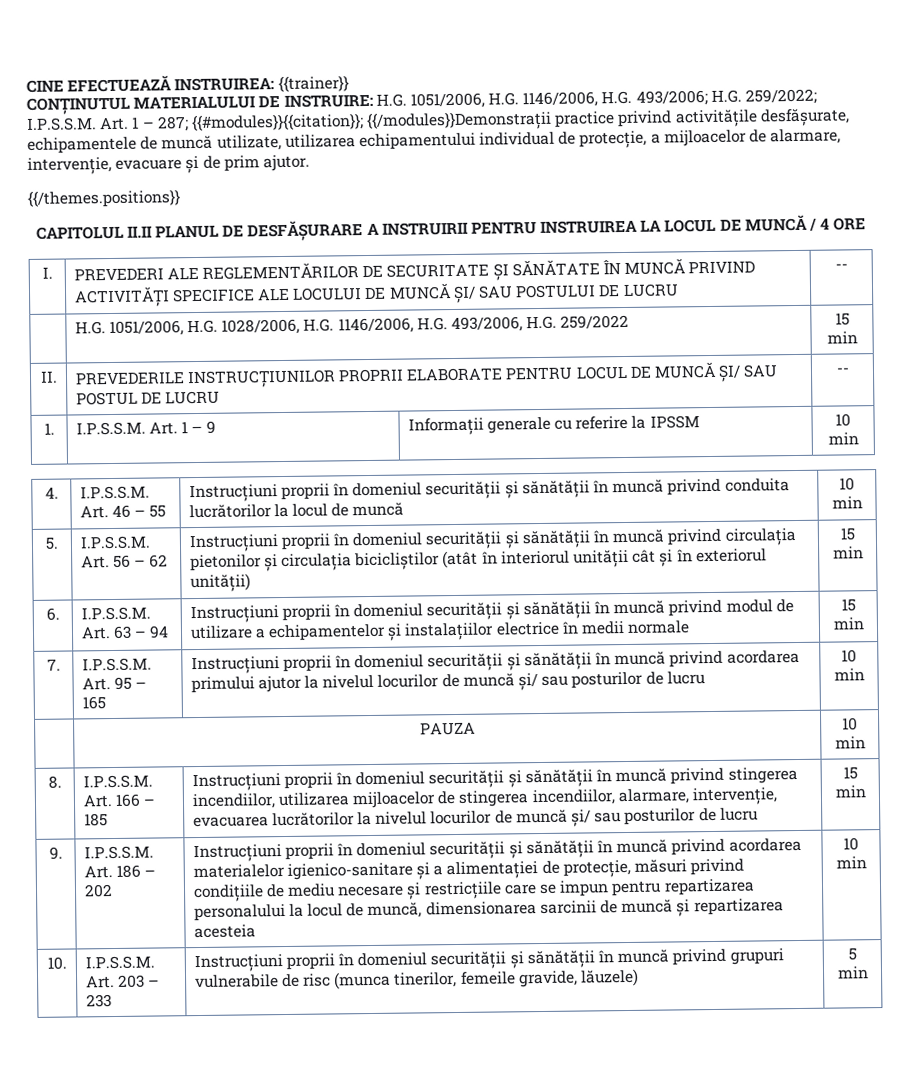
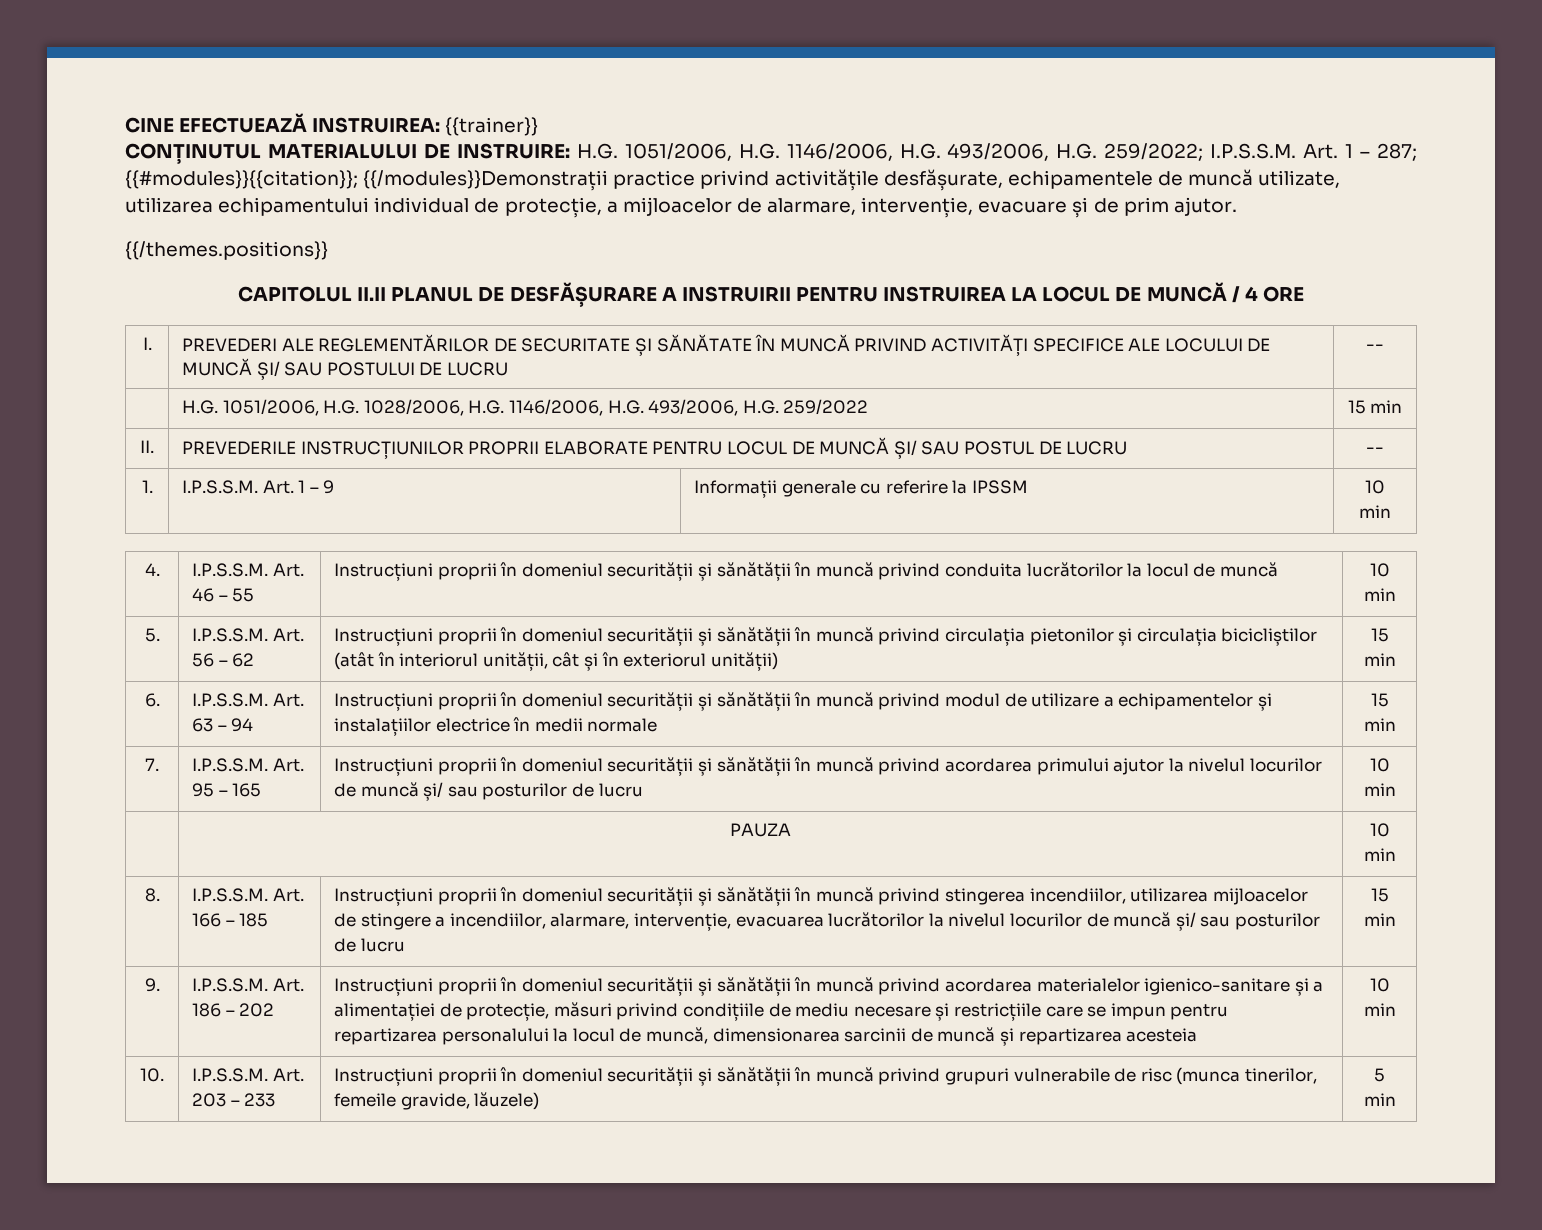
- CONȚINUTUL MATERIALULUI DE INSTRUIRE: H.G. 1051/2006, H.G. 1146/2006, H.G. 493/2006; H.G. 259/2022; I.P.S.S.M. Art. 1 – 287; {{#modules}}{{citation}}; {{/modules}}Demonstrații practice privind activitățile desfășurate, echipamentele de muncă utilizate, utilizarea echipamentului individual de protecție, a mijloacelor de alarmare, intervenție, evacuare și de prim ajutor.
+ CONȚINUTUL MATERIALULUI DE INSTRUIRE: H.G. 1051/2006, H.G. 1146/2006, H.G. 493/2006, H.G. 259/2022; I.P.S.S.M. Art. 1 – 287; {{#modules}}{{citation}}; {{/modules}}Demonstrații practice privind activitățile desfășurate, echipamentele de muncă utilizate, utilizarea echipamentului individual de protecție, a mijloacelor de alarmare, intervenție, evacuare și de prim ajutor.
- 5. | I.P.S.S.M. Art. 56 – 62 | Instrucțiuni proprii în domeniul securității și sănătății în muncă privind circulația pietonilor și circulația bicicliștilor (atât în interiorul unității cât și în exteriorul unității) | 15 min
+ 5. | I.P.S.S.M. Art. 56 – 62 | Instrucțiuni proprii în domeniul securității și sănătății în muncă privind circulația pietonilor și circulația bicicliștilor (atât în interiorul unității, cât și în exteriorul unității) | 15 min
- 8. | I.P.S.S.M. Art. 166 – 185 | Instrucțiuni proprii în domeniul securității și sănătății în muncă privind stingerea incendiilor, utilizarea mijloacelor de stingerea incendiilor, alarmare, intervenție, evacuarea lucrătorilor la nivelul locurilor de muncă și/ sau posturilor de lucru | 15 min
+ 8. | I.P.S.S.M. Art. 166 – 185 | Instrucțiuni proprii în domeniul securității și sănătății în muncă privind stingerea incendiilor, utilizarea mijloacelor de stingere a incendiilor, alarmare, intervenție, evacuarea lucrătorilor la nivelul locurilor de muncă și/ sau posturilor de lucru | 15 min

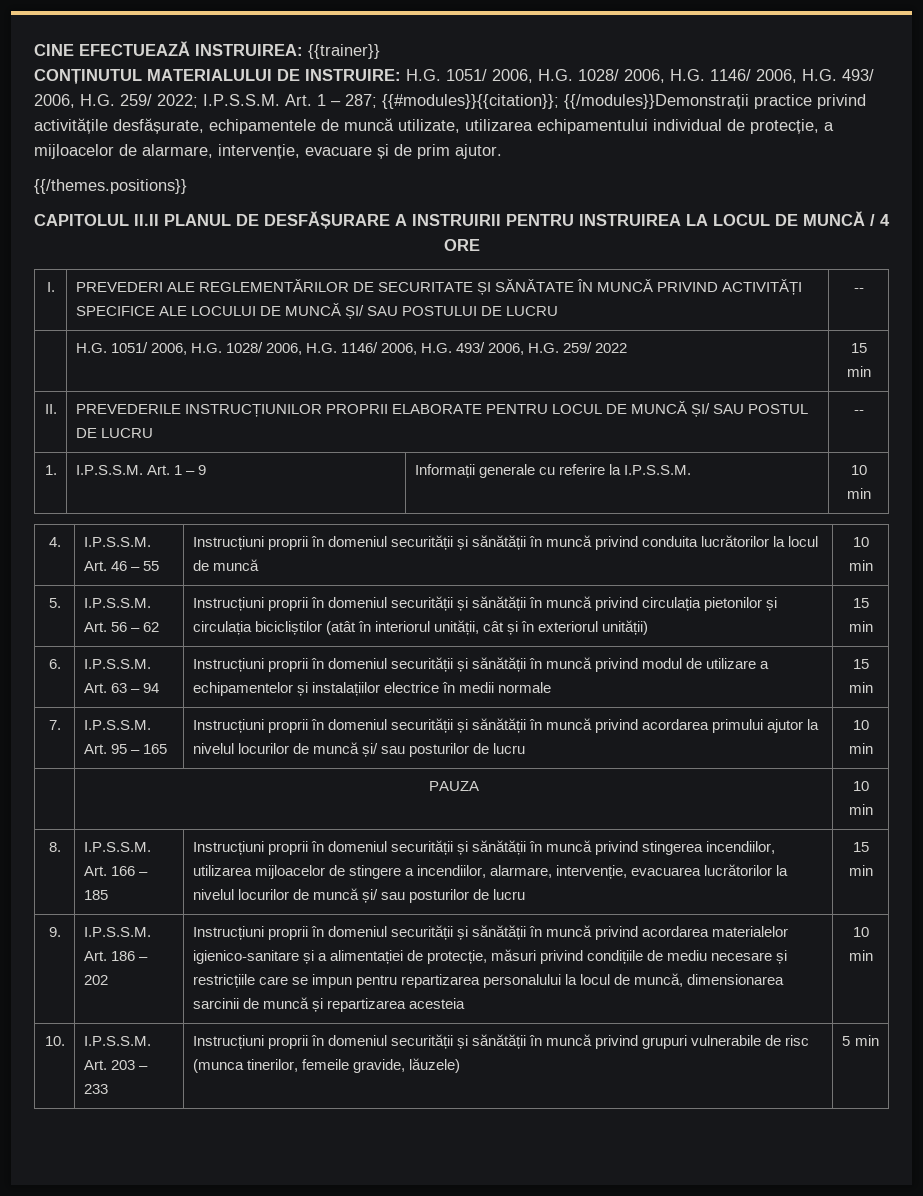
- CONȚINUTUL MATERIALULUI DE INSTRUIRE: H.G. 1051/2006, H.G. 1146/2006, H.G. 493/2006, H.G. 259/2022; I.P.S.S.M. Art. 1 – 287; {{#modules}}{{citation}}; {{/modules}}Demonstrații practice privind activitățile desfășurate, echipamentele de muncă utilizate, utilizarea echipamentului individual de protecție, a mijloacelor de alarmare, intervenție, evacuare și de prim ajutor.
+ CONȚINUTUL MATERIALULUI DE INSTRUIRE: H.G. 1051/ 2006, H.G. 1028/ 2006, H.G. 1146/ 2006, H.G. 493/ 2006, H.G. 259/ 2022; I.P.S.S.M. Art. 1 – 287; {{#modules}}{{citation}}; {{/modules}}Demonstrații practice privind activitățile desfășurate, echipamentele de muncă utilizate, utilizarea echipamentului individual de protecție, a mijloacelor de alarmare, intervenție, evacuare și de prim ajutor.
- | H.G. 1051/2006, H.G. 1028/2006, H.G. 1146/2006, H.G. 493/2006, H.G. 259/2022 | 15 min
+ | H.G. 1051/ 2006, H.G. 1028/ 2006, H.G. 1146/ 2006, H.G. 493/ 2006, H.G. 259/ 2022 | 15 min
- 1. | I.P.S.S.M. Art. 1 – 9 | Informații generale cu referire la IPSSM | 10 min
+ 1. | I.P.S.S.M. Art. 1 – 9 | Informații generale cu referire la I.P.S.S.M. | 10 min

